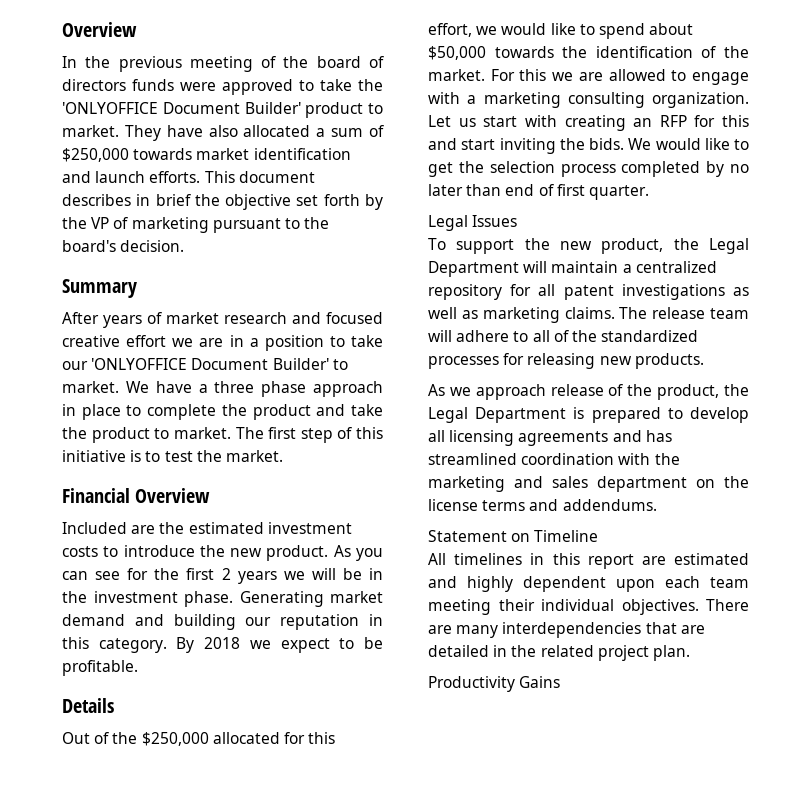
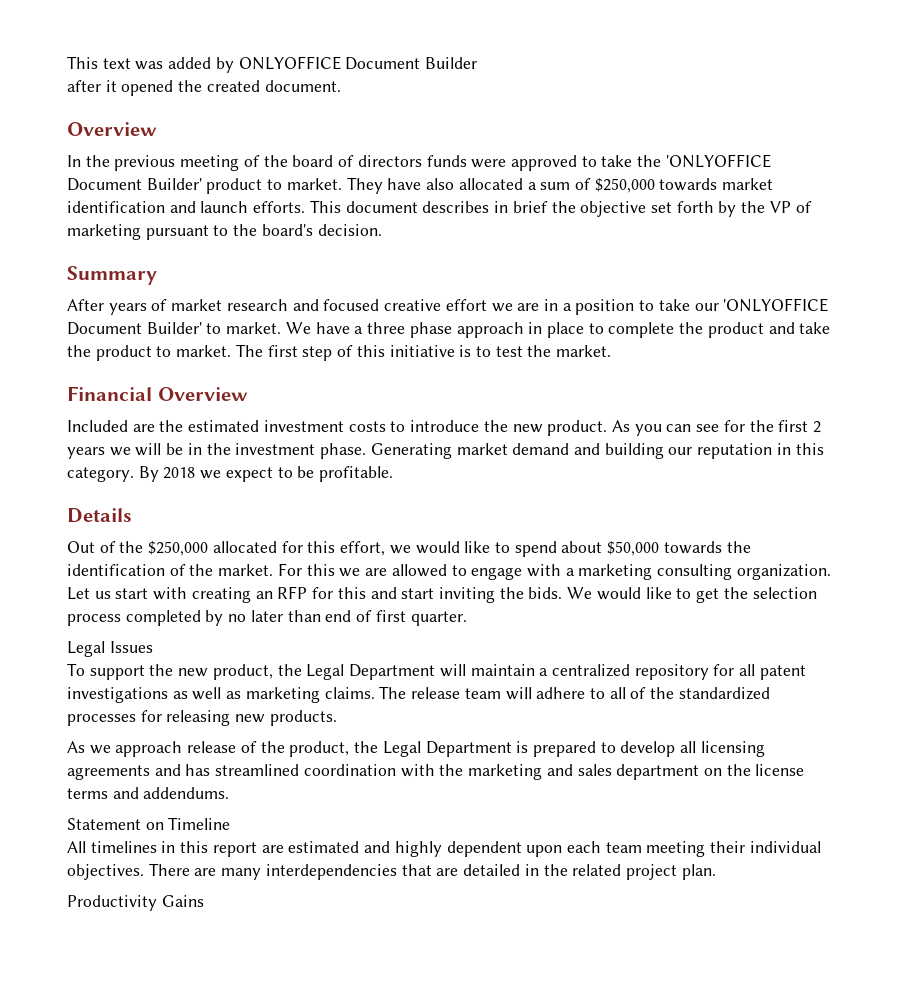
+ This text was added by ONLYOFFICE Document Builder
+ after it opened the created document.

